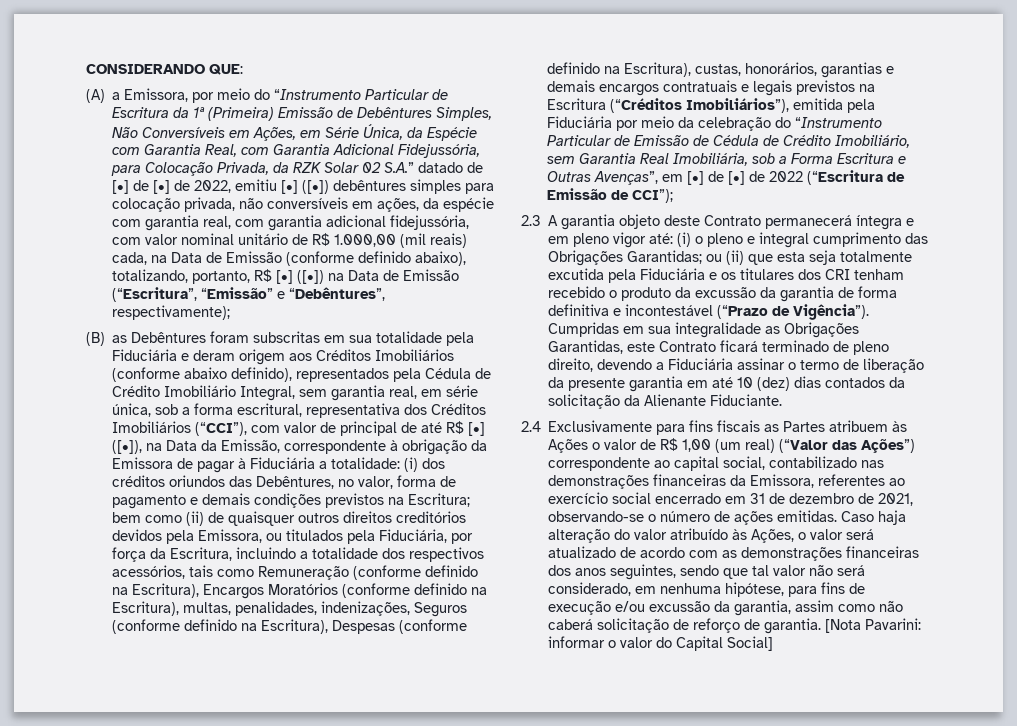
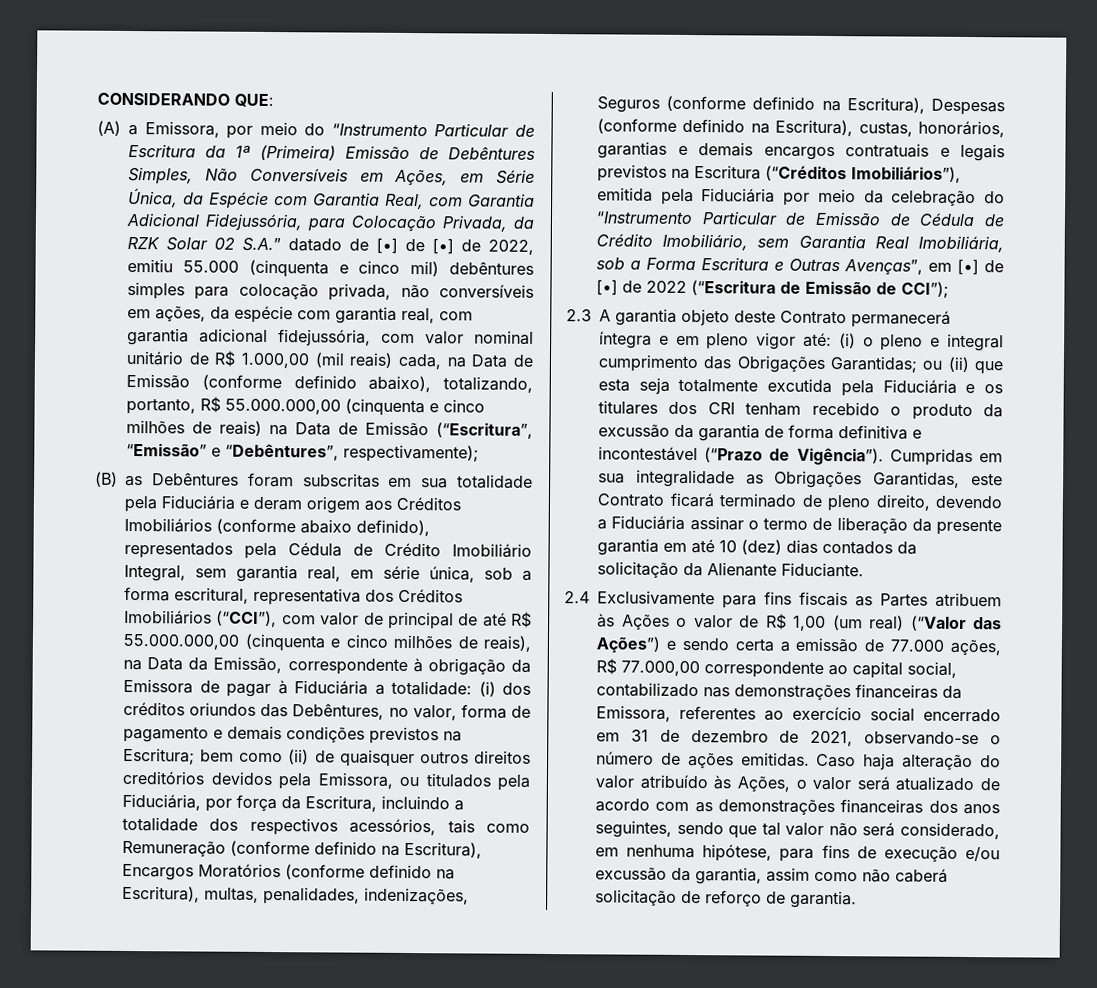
- (A) a Emissora, por meio do “Instrumento Particular de Escritura da 1ª (Primeira) Emissão de Debêntures Simples, Não Conversíveis em Ações, em Série Única, da Espécie com Garantia Real, com Garantia Adicional Fidejussória, para Colocação Privada, da RZK Solar 02 S.A.” datado de [•] de [•] de 2022, emitiu [•] ([•]) debêntures simples para colocação privada, não conversíveis em ações, da espécie com garantia real, com garantia adicional fidejussória, com valor nominal unitário de R$ 1.000,00 (mil reais) cada, na Data de Emissão (conforme definido abaixo), totalizando, portanto, R$ [•] ([•]) na Data de Emissão (“Escritura”, “Emissão” e “Debêntures”, respectivamente);
+ (A) a Emissora, por meio do “Instrumento Particular de Escritura da 1ª (Primeira) Emissão de Debêntures Simples, Não Conversíveis em Ações, em Série Única, da Espécie com Garantia Real, com Garantia Adicional Fidejussória, para Colocação Privada, da RZK Solar 02 S.A.” datado de [•] de [•] de 2022, emitiu 55.000 (cinquenta e cinco mil) debêntures simples para colocação privada, não conversíveis em ações, da espécie com garantia real, com garantia adicional fidejussória, com valor nominal unitário de R$ 1.000,00 (mil reais) cada, na Data de Emissão (conforme definido abaixo), totalizando, portanto, R$ 55.000.000,00 (cinquenta e cinco milhões de reais) na Data de Emissão (“Escritura”, “Emissão” e “Debêntures”, respectivamente);
- (B) as Debêntures foram subscritas em sua totalidade pela Fiduciária e deram origem aos Créditos Imobiliários (conforme abaixo definido), representados pela Cédula de Crédito Imobiliário Integral, sem garantia real, em série única, sob a forma escritural, representativa dos Créditos Imobiliários (“CCI”), com valor de principal de até R$ [•] ([•]), na Data da Emissão, correspondente à obrigação da Emissora de pagar à Fiduciária a totalidade:
+ (B) as Debêntures foram subscritas em sua totalidade pela Fiduciária e deram origem aos Créditos Imobiliários (conforme abaixo definido), representados pela Cédula de Crédito Imobiliário Integral, sem garantia real, em série única, sob a forma escritural, representativa dos Créditos Imobiliários (“CCI”), com valor de principal de até R$ 55.000.000,00 (cinquenta e cinco milhões de reais), na Data da Emissão, correspondente à obrigação da Emissora de pagar à Fiduciária a totalidade:
- 2.4 Exclusivamente para fins fiscais as Partes atribuem às Ações o valor de R$ 1,00 (um real) (“Valor das Ações”) correspondente ao capital social, contabilizado nas demonstrações financeiras da Emissora, referentes ao exercício social encerrado em 31 de dezembro de 2021, observando-se o número de ações emitidas.
+ 2.4 Exclusivamente para fins fiscais as Partes atribuem às Ações o valor de R$ 1,00 (um real) (“Valor das Ações”) e sendo certa a emissão de 77.000 ações, R$ 77.000,00 correspondente ao capital social, contabilizado nas demonstrações financeiras da Emissora, referentes ao exercício social encerrado em 31 de dezembro de 2021, observando-se o número de ações emitidas.
- [Nota Pavarini: informar o valor do Capital Social]

